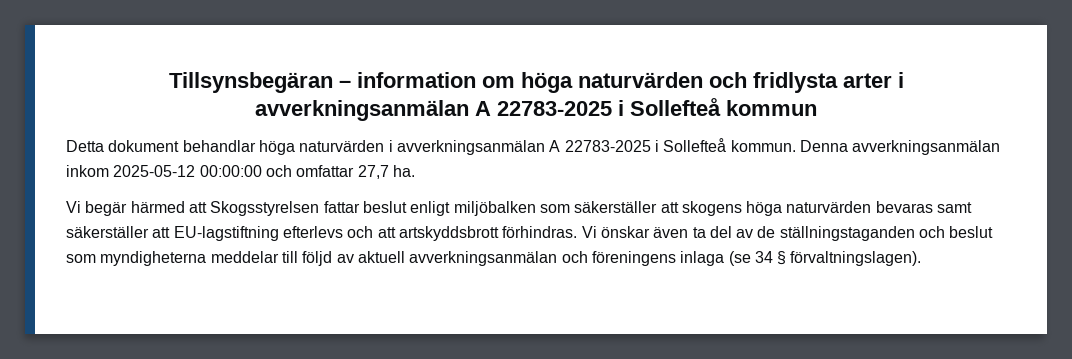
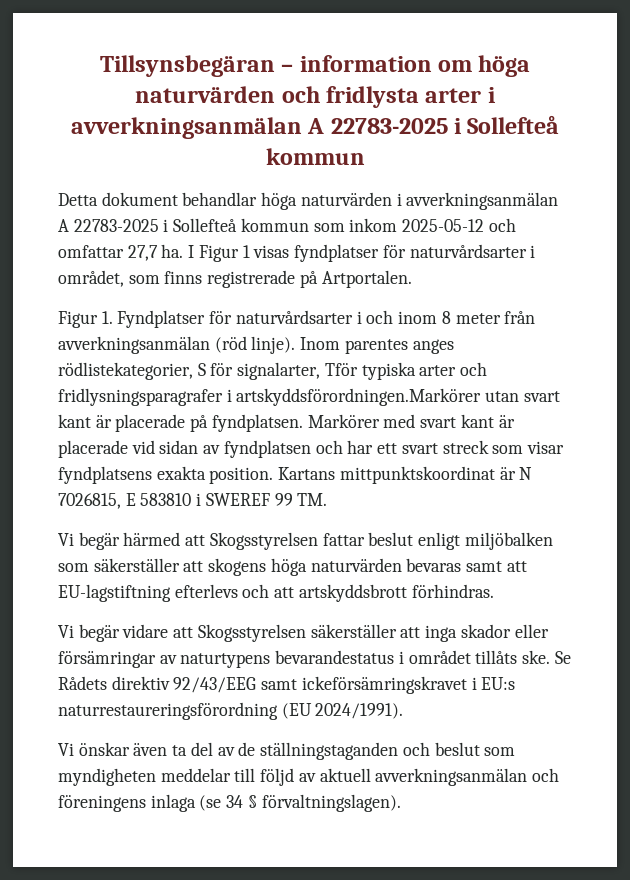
- Detta dokument behandlar höga naturvärden i avverkningsanmälan A 22783-2025 i Sollefteå kommun. Denna avverkningsanmälan inkom 2025-05-12 00:00:00 och omfattar 27,7 ha.
+ Detta dokument behandlar höga naturvärden i avverkningsanmälan A 22783-2025 i Sollefteå kommun som inkom 2025-05-12 och omfattar 27,7 ha. I Figur 1 visas fyndplatser för naturvårdsarter i området, som finns registrerade på Artportalen.
+ Figur 1. Fyndplatser för naturvårdsarter i och inom 8 meter från avverkningsanmälan (röd linje). Inom parentes anges rödlistekategorier, S för signalarter, Tför typiska arter och fridlysningsparagrafer i artskyddsförordningen.Markörer utan svart kant är placerade på fyndplatsen. Markörer med svart kant är placerade vid sidan av fyndplatsen och har ett svart streck som visar fyndplatsens exakta position. Kartans mittpunktskoordinat är N 7026815, E 583810 i SWEREF 99 TM.
- Vi begär härmed att Skogsstyrelsen fattar beslut enligt miljöbalken som säkerställer att skogens höga naturvärden bevaras samt säkerställer att EU-lagstiftning efterlevs och att artskyddsbrott förhindras. Vi önskar även ta del av de ställningstaganden och beslut som myndigheterna meddelar till följd av aktuell avverkningsanmälan och föreningens inlaga (se 34 § förvaltningslagen).
+ Vi begär härmed att Skogsstyrelsen fattar beslut enligt miljöbalken som säkerställer att skogens höga naturvärden bevaras samt att EU-lagstiftning efterlevs och att artskyddsbrott förhindras.
+ Vi begär vidare att Skogsstyrelsen säkerställer att inga skador eller försämringar av naturtypens bevarandestatus i området tillåts ske. Se Rådets direktiv 92/43/EEG samt ickeförsämringskravet i EU:s naturrestaureringsförordning (EU 2024/1991).
+ Vi önskar även ta del av de ställningstaganden och beslut som myndigheten meddelar till följd av aktuell avverkningsanmälan och föreningens inlaga (se 34 § förvaltningslagen).

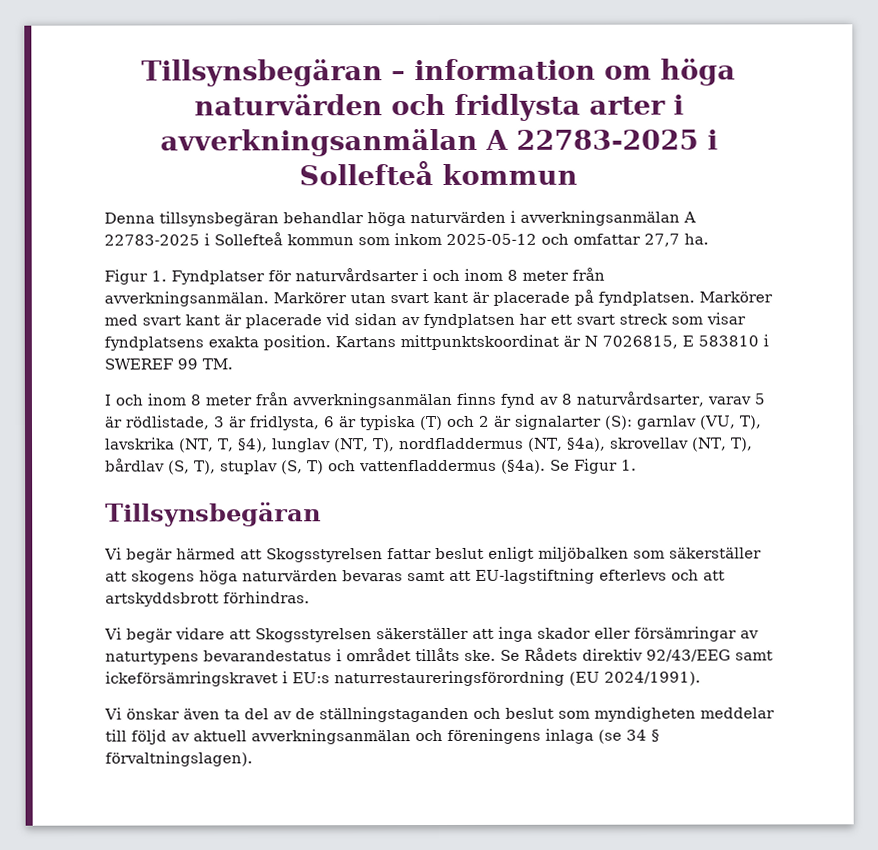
- Detta dokument behandlar höga naturvärden i avverkningsanmälan A 22783-2025 i Sollefteå kommun som inkom 2025-05-12 och omfattar 27,7 ha. I Figur 1 visas fyndplatser för naturvårdsarter i området, som finns registrerade på Artportalen.
+ Denna tillsynsbegäran behandlar höga naturvärden i avverkningsanmälan A 22783-2025 i Sollefteå kommun som inkom 2025-05-12 och omfattar 27,7 ha.
- Figur 1. Fyndplatser för naturvårdsarter i och inom 8 meter från avverkningsanmälan (röd linje). Inom parentes anges rödlistekategorier, S för signalarter, Tför typiska arter och fridlysningsparagrafer i artskyddsförordningen.Markörer utan svart kant är placerade på fyndplatsen.
+ Figur 1. Fyndplatser för naturvårdsarter i och inom 8 meter från avverkningsanmälan. Markörer utan svart kant är placerade på fyndplatsen.
- Markörer med svart kant är placerade vid sidan av fyndplatsen och har ett svart streck som visar fyndplatsens exakta position.
+ Markörer med svart kant är placerade vid sidan av fyndplatsen har ett svart streck som visar fyndplatsens exakta position.
+ I och inom 8 meter från avverkningsanmälan finns fynd av 8 naturvårdsarter, varav 5 är rödlistade, 3 är fridlysta, 6 är typiska (T) och 2 är signalarter (S): garnlav (VU, T), lavskrika (NT, T, §4), lunglav (NT, T), nordfladdermus (NT, §4a), skrovellav (NT, T), bårdlav (S, T), stuplav (S, T) och vattenfladdermus (§4a). Se Figur 1.
+ Tillsynsbegäran

